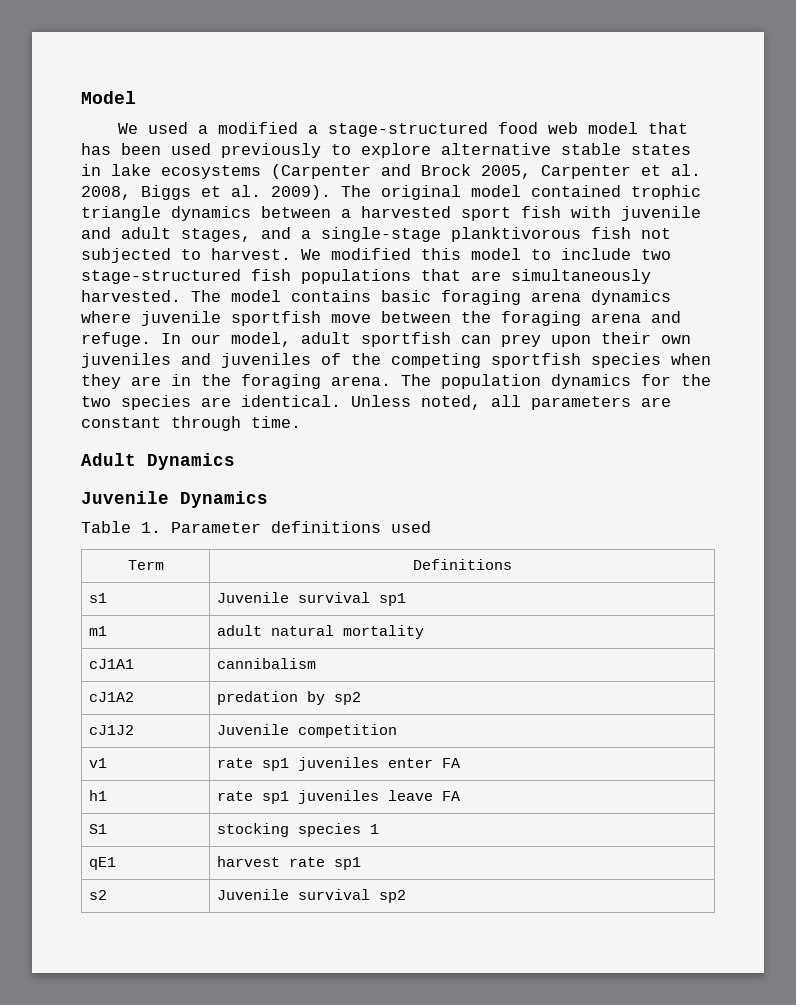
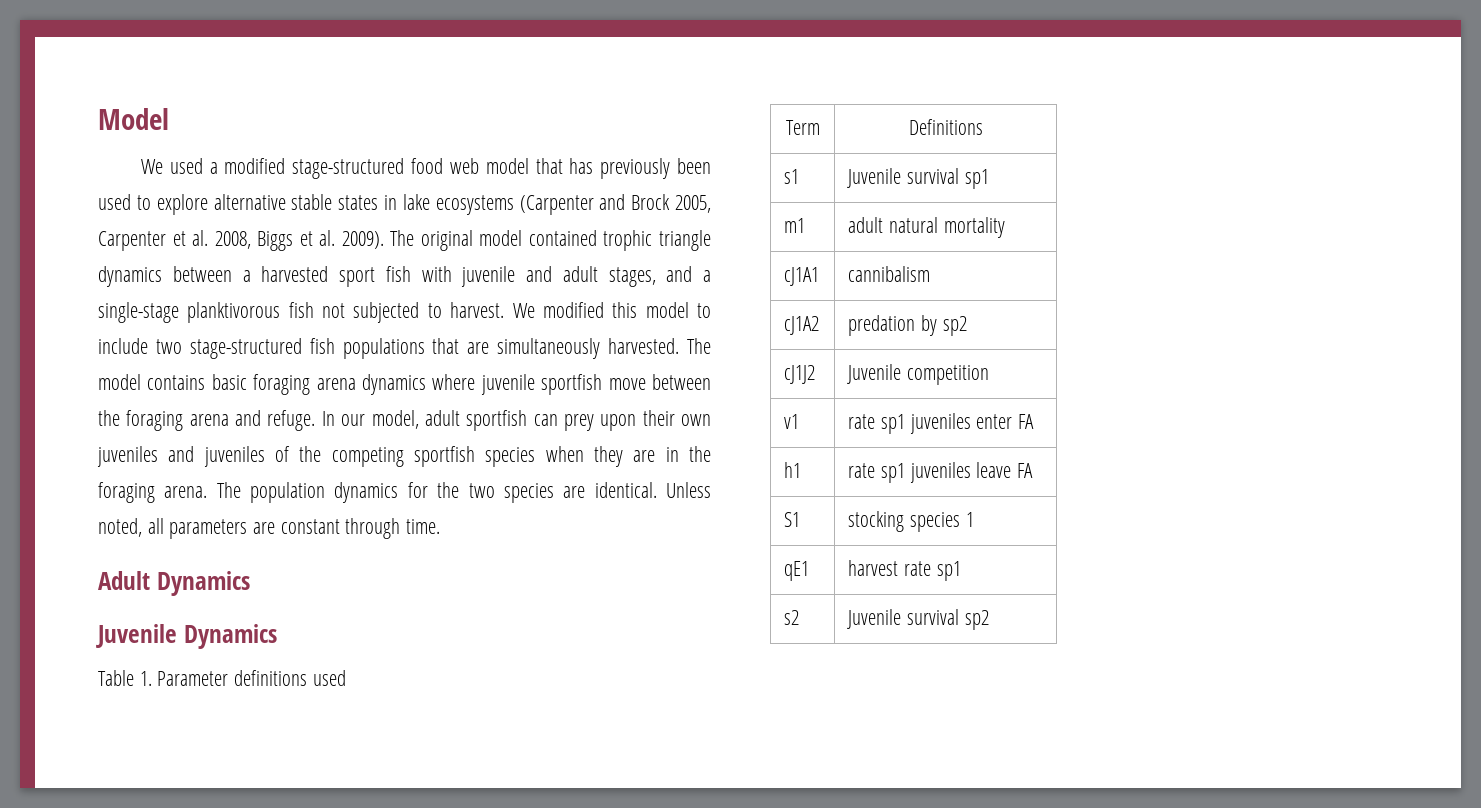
- We used a modified a stage-structured food web model that has been used previously to explore alternative stable states in lake ecosystems (Carpenter and Brock 2005, Carpenter et al. 2008, Biggs et al. 2009).
+ We used a modified stage-structured food web model that has previously been used to explore alternative stable states in lake ecosystems (Carpenter and Brock 2005, Carpenter et al. 2008, Biggs et al. 2009).

